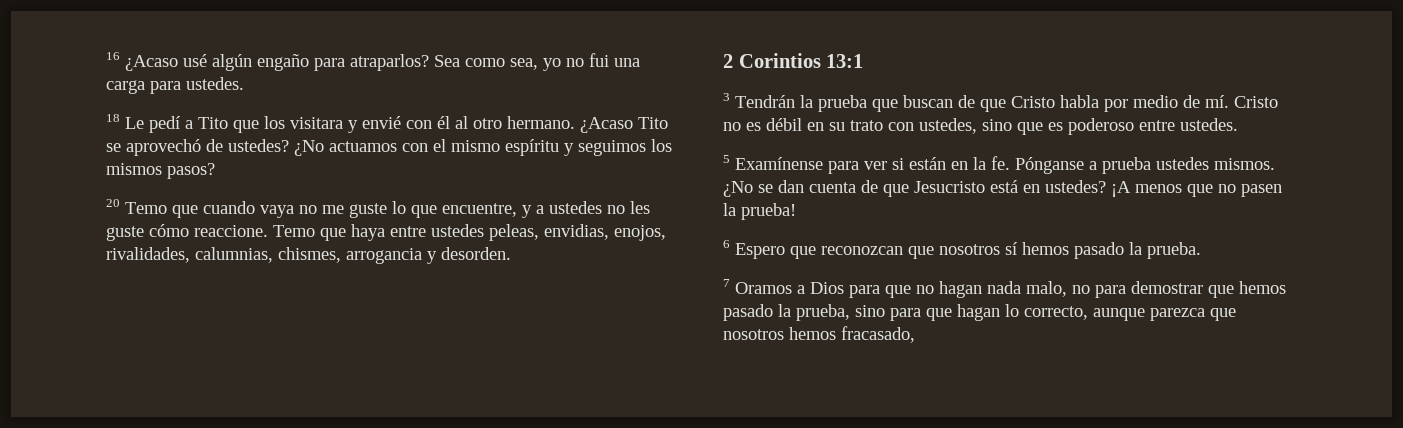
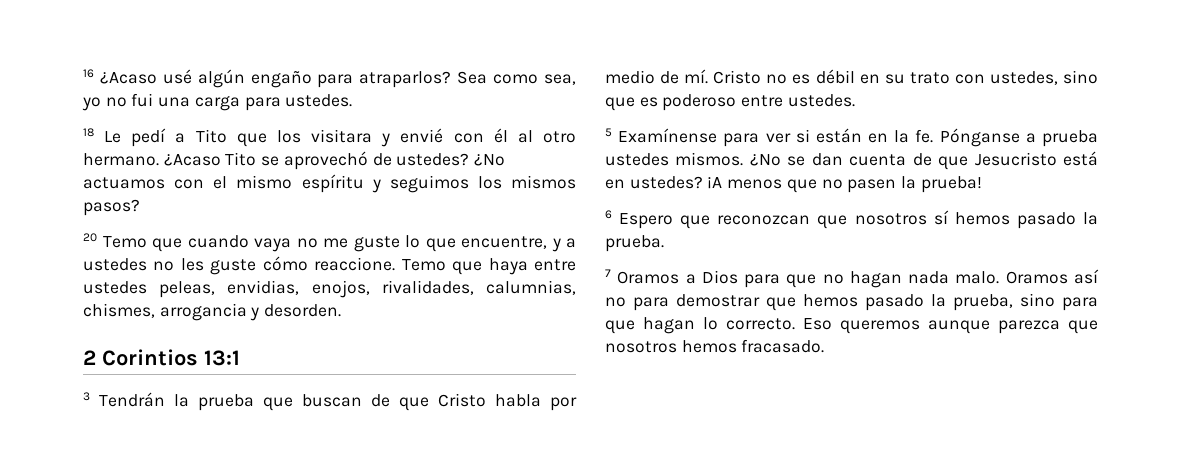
- 7 Oramos a Dios para que no hagan nada malo, no para demostrar que hemos pasado la prueba, sino para que hagan lo correcto, aunque parezca que nosotros hemos fracasado,
+ 7 Oramos a Dios para que no hagan nada malo. Oramos así no para demostrar que hemos pasado la prueba, sino para que hagan lo correcto. Eso queremos aunque parezca que nosotros hemos fracasado.

